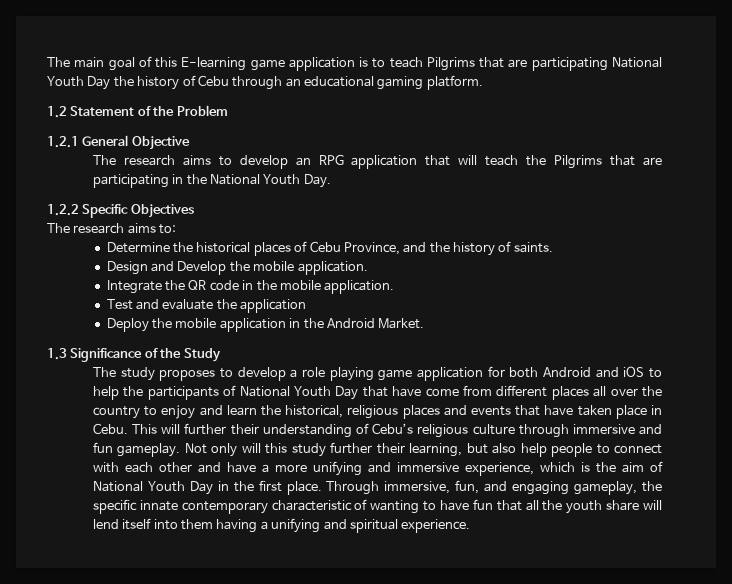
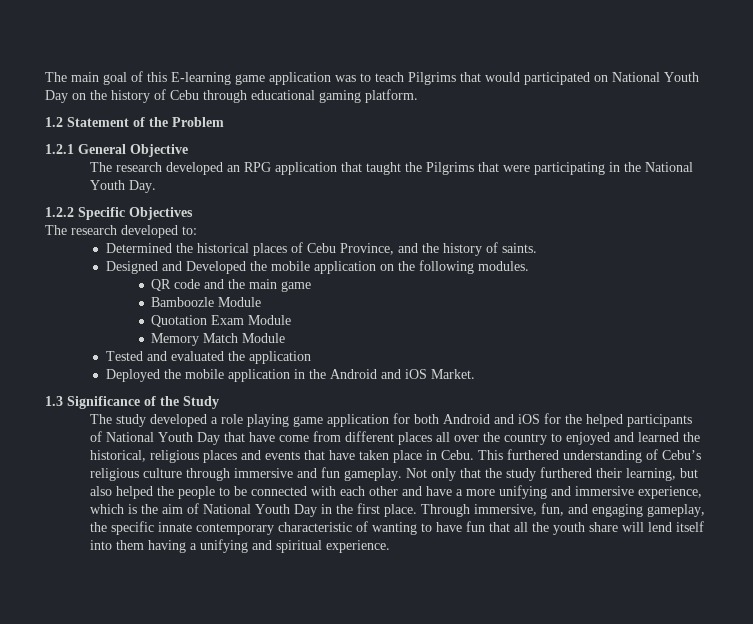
- The main goal of this E-learning game application is to teach Pilgrims that are participating National Youth Day the history of Cebu through an educational gaming platform.
+ The main goal of this E-learning game application was to teach Pilgrims that would participated on National Youth Day on the history of Cebu through educational gaming platform.
- The research aims to develop an RPG application that will teach the Pilgrims that are participating in the National Youth Day.
+ The research developed an RPG application that taught the Pilgrims that were participating in the National Youth Day.
- The research aims to:
+ The research developed to:
- Determine the historical places of Cebu Province, and the history of saints.
+ Determined the historical places of Cebu Province, and the history of saints.
- Design and Develop the mobile application.
- Integrate the QR code in the mobile application.
- Test and evaluate the application
+ Designed and Developed the mobile application on the following modules.
+ QR code and the main game
+ Bamboozle Module
+ Quotation Exam Module
+ Memory Match Module
+ Tested and evaluated the application
- Deploy the mobile application in the Android Market.
+ Deployed the mobile application in the Android and iOS Market.
- The study proposes to develop a role playing game application for both Android and iOS to help the participants of National Youth Day that have come from different places all over the country to enjoy and learn the historical, religious places and events that have taken place in Cebu.
+ The study developed a role playing game application for both Android and iOS for the helped participants of National Youth Day that have come from different places all over the country to enjoyed and learned the historical, religious places and events that have taken place in Cebu.
- This will further their understanding of Cebu’s religious culture through immersive and fun gameplay.
+ This furthered understanding of Cebu’s religious culture through immersive and fun gameplay.
- Not only will this study further their learning, but also help people to connect with each other and have a more unifying and immersive experience, which is the aim of National Youth Day in the first place.
+ Not only that the study furthered their learning, but also helped the people to be connected with each other and have a more unifying and immersive experience, which is the aim of National Youth Day in the first place.

